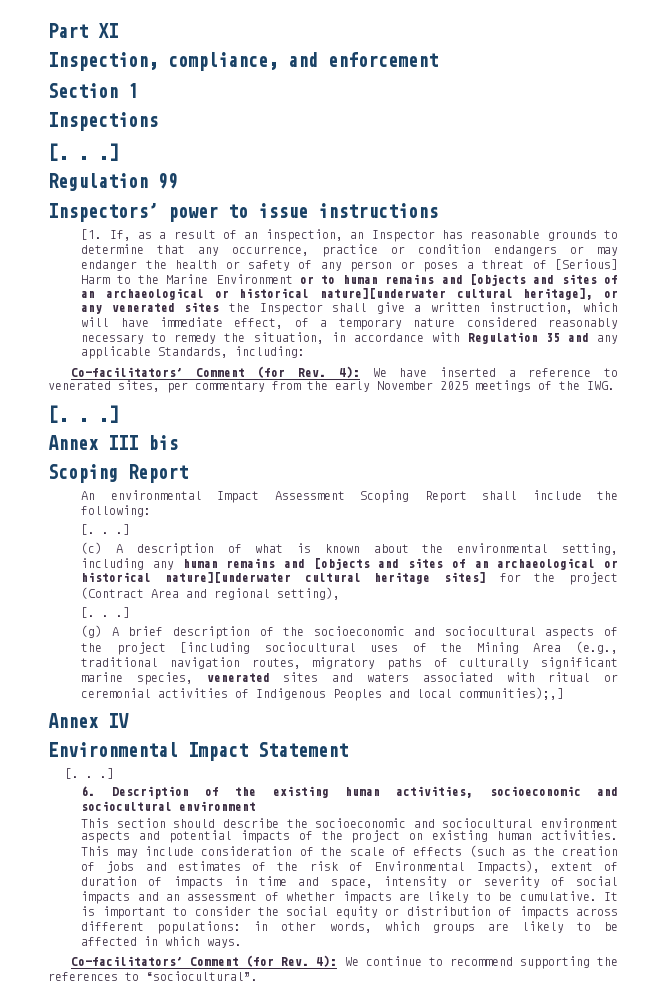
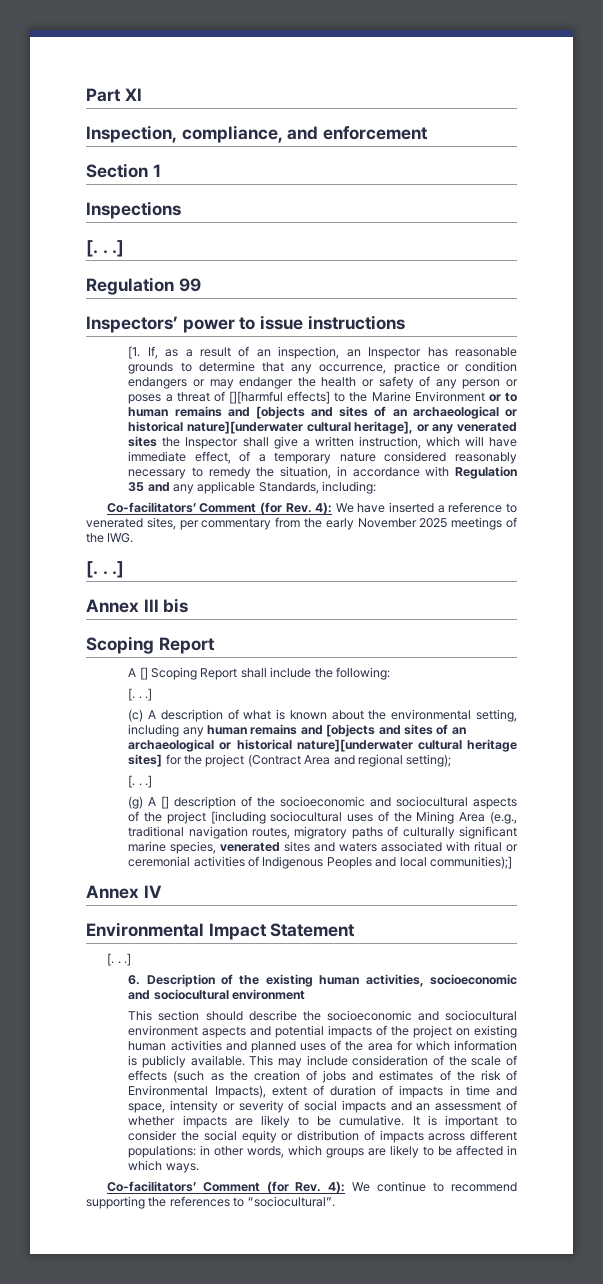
- [1. If, as a result of an inspection, an Inspector has reasonable grounds to determine that any occurrence, practice or condition endangers or may endanger the health or safety of any person or poses a threat of [Serious] Harm to the Marine Environment or to human remains and [objects and sites of an archaeological or historical nature][underwater cultural heritage], or any venerated sites the Inspector shall give a written instruction, which will have immediate effect, of a temporary nature considered reasonably necessary to remedy the situation, in accordance with Regulation 35 and any applicable Standards, including:
+ [1. If, as a result of an inspection, an Inspector has reasonable grounds to determine that any occurrence, practice or condition endangers or may endanger the health or safety of any person or poses a threat of [][harmful effects] to the Marine Environment or to human remains and [objects and sites of an archaeological or historical nature][underwater cultural heritage], or any venerated sites the Inspector shall give a written instruction, which will have immediate effect, of a temporary nature considered reasonably necessary to remedy the situation, in accordance with Regulation 35 and any applicable Standards, including:
- An environmental Impact Assessment Scoping Report shall include the following:
+ A [] Scoping Report shall include the following:
- (c) A description of what is known about the environmental setting, including any human remains and [objects and sites of an archaeological or historical nature][underwater cultural heritage sites] for the project (Contract Area and regional setting),
+ (c) A description of what is known about the environmental setting, including any human remains and [objects and sites of an archaeological or historical nature][underwater cultural heritage sites] for the project (Contract Area and regional setting);
- (g) A brief description of the socioeconomic and sociocultural aspects of the project [including sociocultural uses of the Mining Area (e.g., traditional navigation routes, migratory paths of culturally significant marine species, venerated sites and waters associated with ritual or ceremonial activities of Indigenous Peoples and local communities);,]
+ (g) A [] description of the socioeconomic and sociocultural aspects of the project [including sociocultural uses of the Mining Area (e.g., traditional navigation routes, migratory paths of culturally significant marine species, venerated sites and waters associated with ritual or ceremonial activities of Indigenous Peoples and local communities);]
- This section should describe the socioeconomic and sociocultural environment aspects and potential impacts of the project on existing human activities.
+ This section should describe the socioeconomic and sociocultural environment aspects and potential impacts of the project on existing human activities and planned uses of the area for which information is publicly available.

